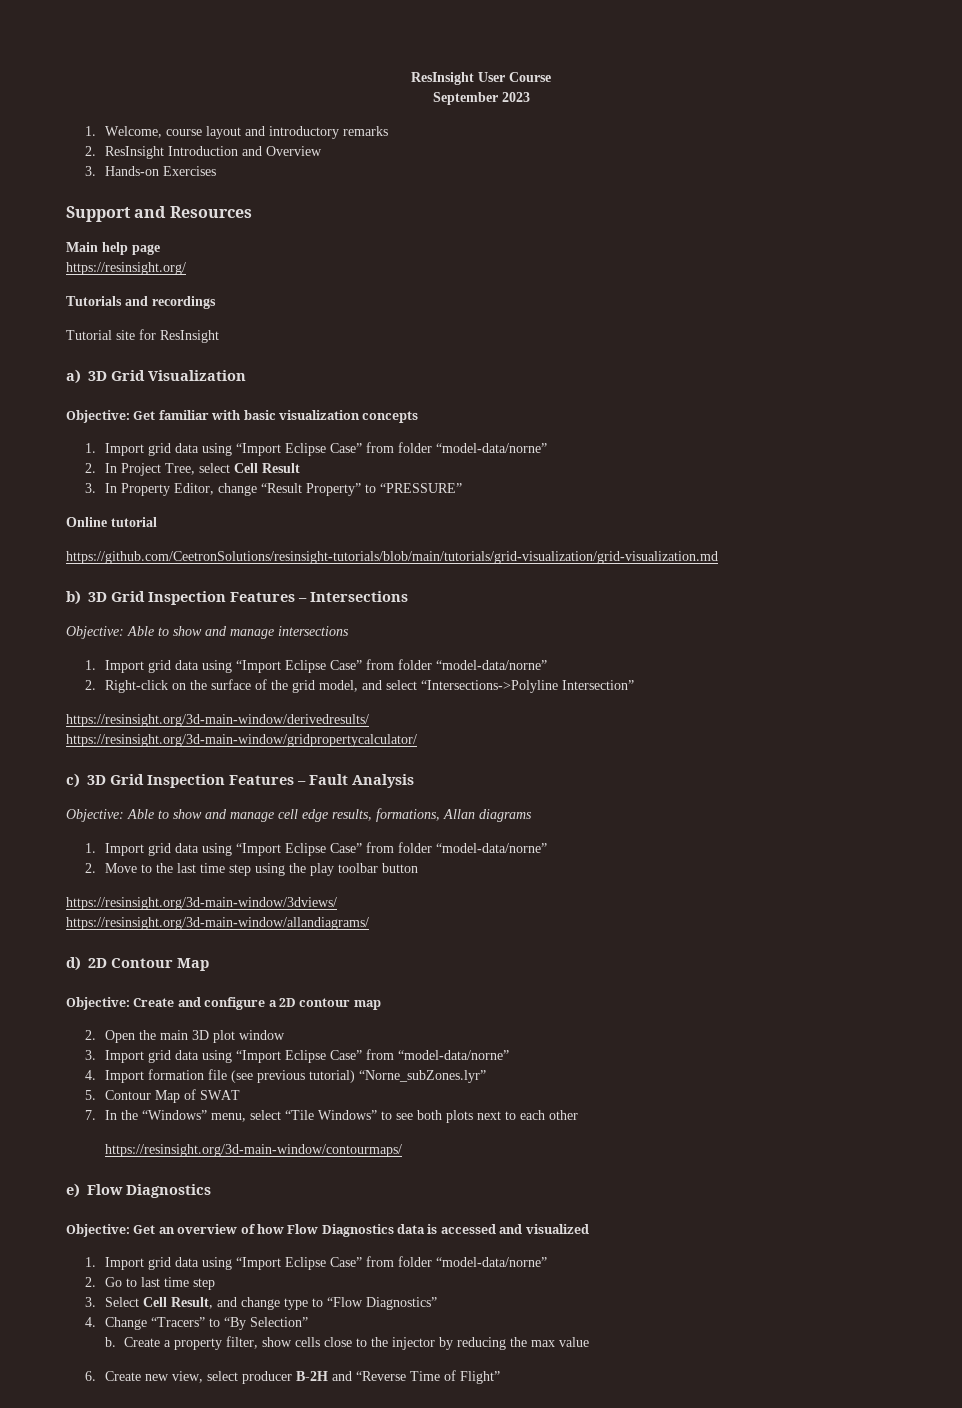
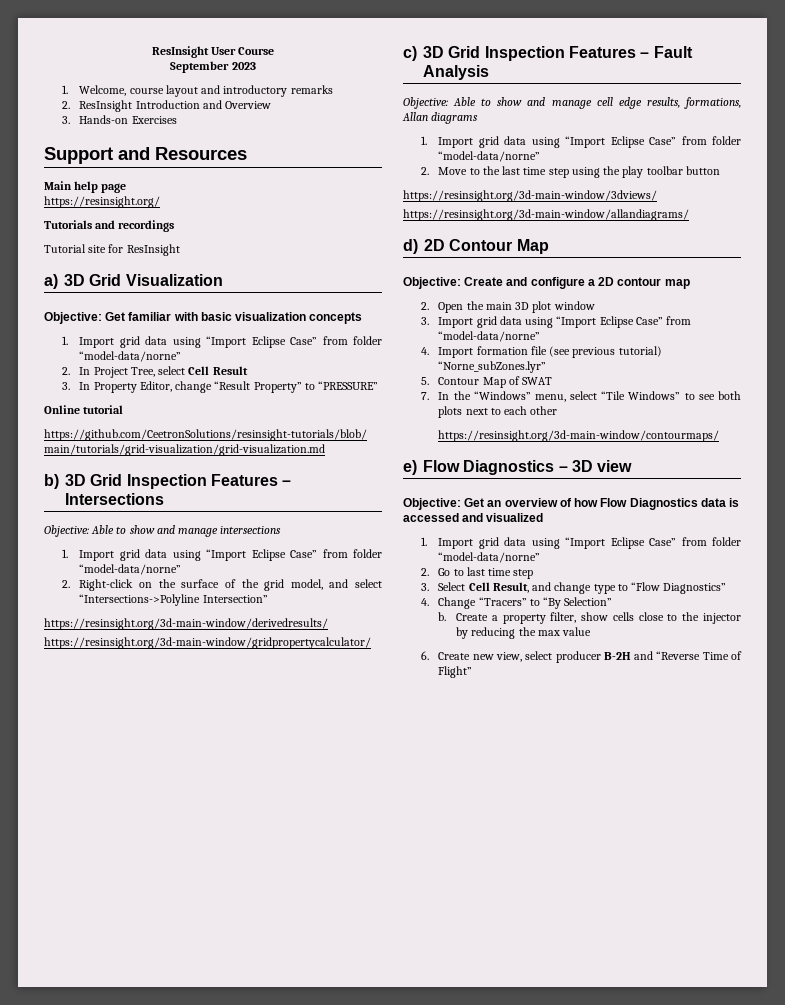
- e) Flow Diagnostics
+ e) Flow Diagnostics – 3D view

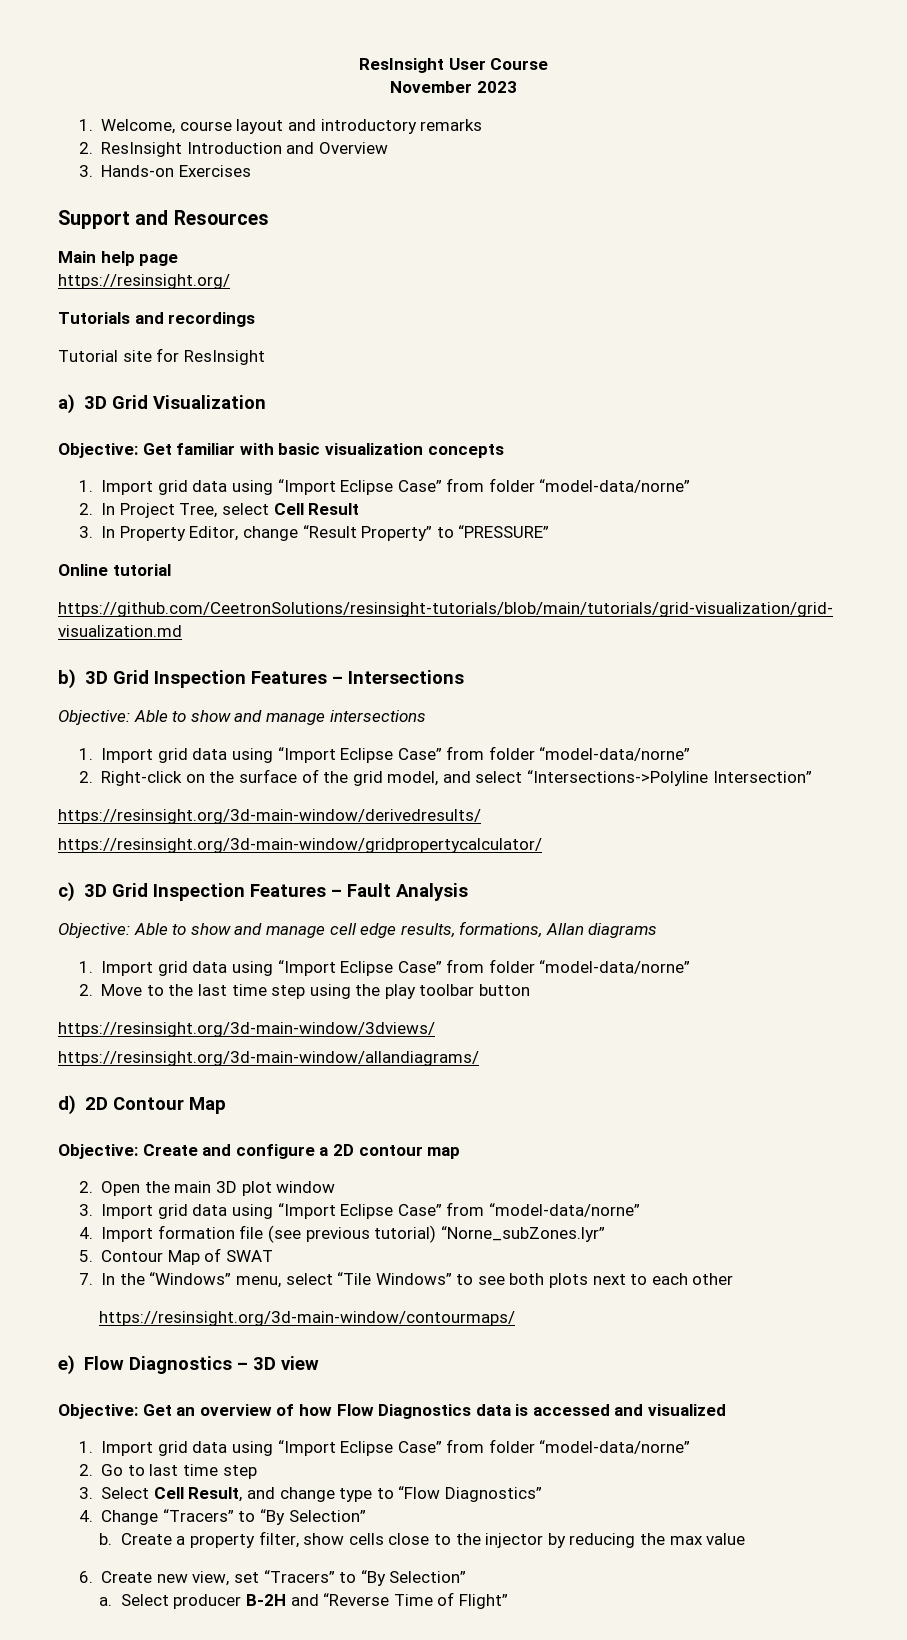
- September 2023
+ November 2023
- 6. Create new view, select producer B-2H and “Reverse Time of Flight”
+ 6. Create new view, set “Tracers” to “By Selection”
+ a. Select producer B-2H and “Reverse Time of Flight”

